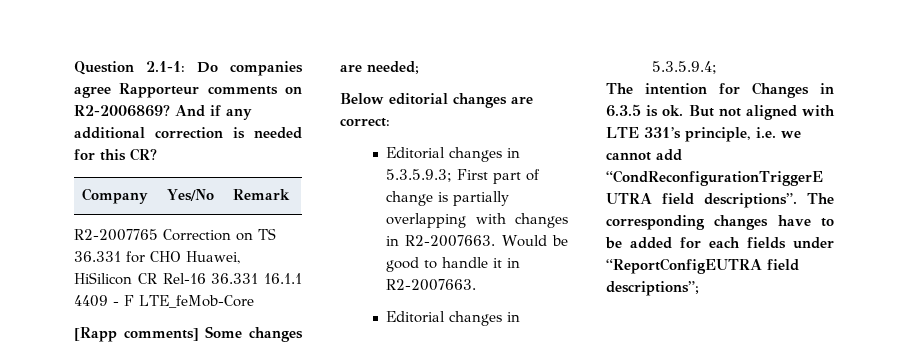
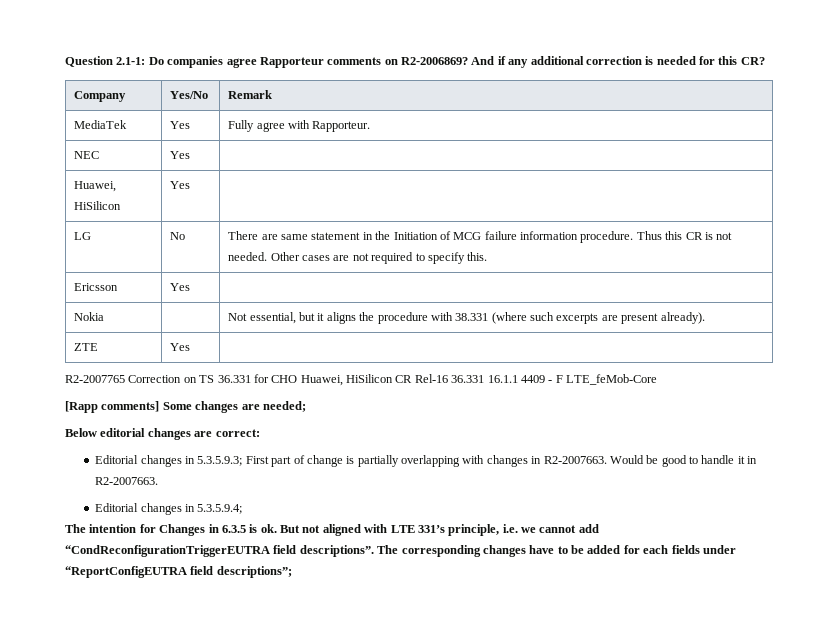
+ MediaTek | Yes | Fully agree with Rapporteur.
+ NEC | Yes |
+ Huawei, HiSilicon | Yes |
+ LG | No | There are same statement in the Initiation of MCG failure information procedure. Thus this CR is not needed. Other cases are not required to specify this.
+ Ericsson | Yes |
+ Nokia | | Not essential, but it aligns the procedure with 38.331 (where such excerpts are present already).
+ ZTE | Yes |

